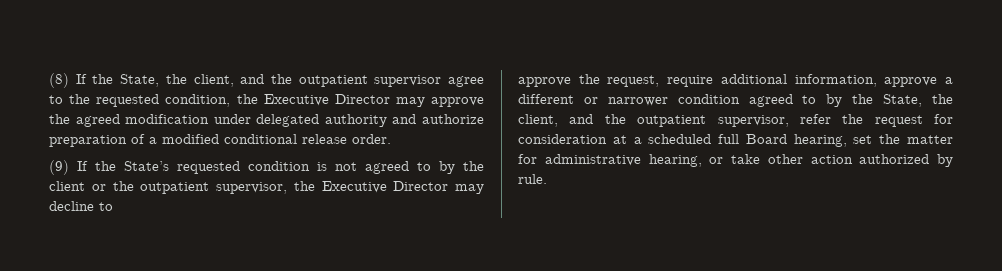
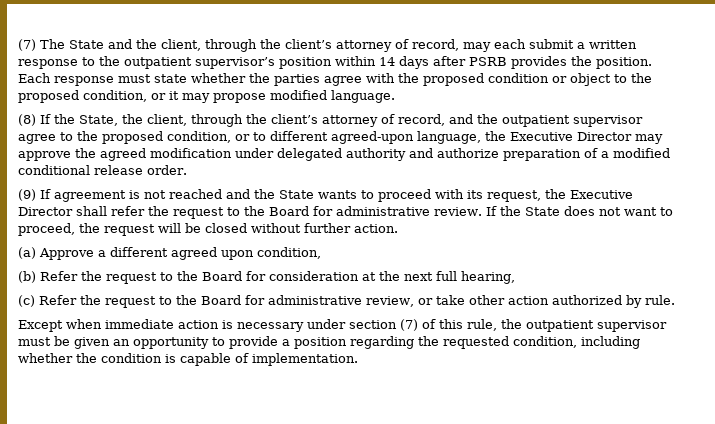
+ (7) The State and the client, through the client’s attorney of record, may each submit a written response to the outpatient supervisor’s position within 14 days after PSRB provides the position. Each response must state whether the parties agree with the proposed condition or object to the proposed condition, or it may propose modified language.
- (8) If the State, the client, and the outpatient supervisor agree to the requested condition, the Executive Director may approve the agreed modification under delegated authority and authorize preparation of a modified conditional release order.
+ (8) If the State, the client, through the client’s attorney of record, and the outpatient supervisor agree to the proposed condition, or to different agreed-upon language, the Executive Director may approve the agreed modification under delegated authority and authorize preparation of a modified conditional release order.
- (9) If the State’s requested condition is not agreed to by the client or the outpatient supervisor, the Executive Director may decline to
- approve the request, require additional information, approve a different or narrower condition agreed to by the State, the client, and the outpatient supervisor, refer the request for consideration at a scheduled full Board hearing, set the matter for administrative hearing, or take other action authorized by rule.
+ (9) If agreement is not reached and the State wants to proceed with its request, the Executive Director shall refer the request to the Board for administrative review. If the State does not want to proceed, the request will be closed without further action.
+ (a) Approve a different agreed upon condition,
+ (b) Refer the request to the Board for consideration at the next full hearing,
+ (c) Refer the request to the Board for administrative review, or take other action authorized by rule.
+ Except when immediate action is necessary under section (7) of this rule, the outpatient supervisor must be given an opportunity to provide a position regarding the requested condition, including whether the condition is capable of implementation.

